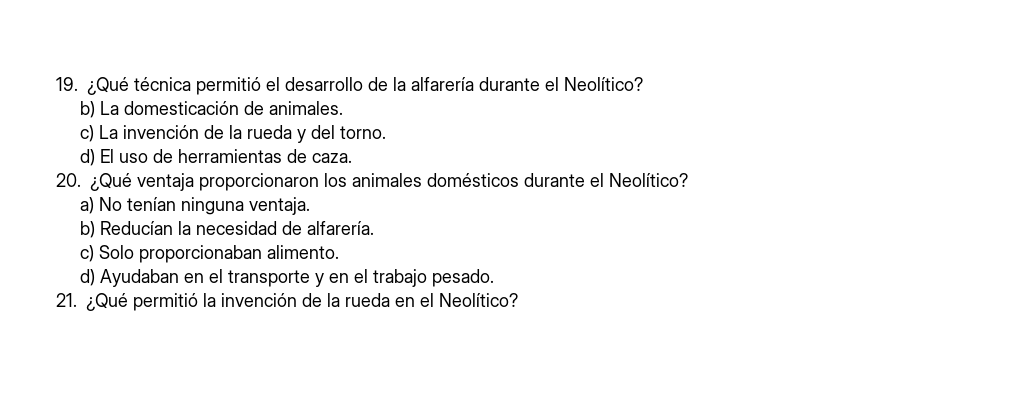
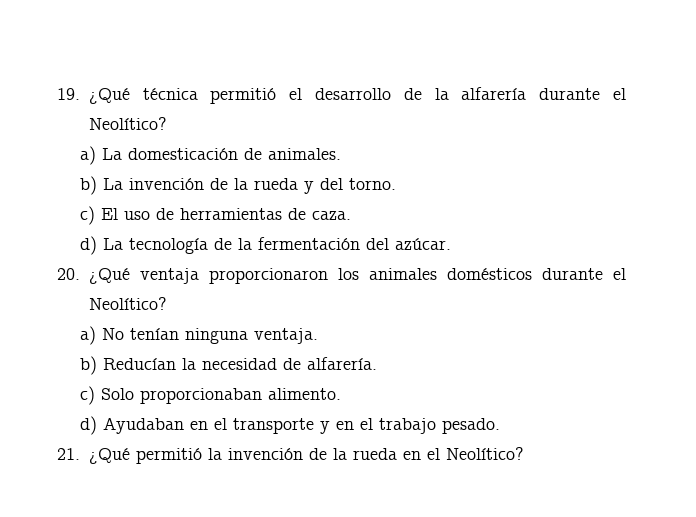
- b) La domesticación de animales.
+ a) La domesticación de animales.
- c) La invención de la rueda y del torno.
+ b) La invención de la rueda y del torno.
- d) El uso de herramientas de caza.
+ c) El uso de herramientas de caza.
+ d) La tecnología de la fermentación del azúcar.

